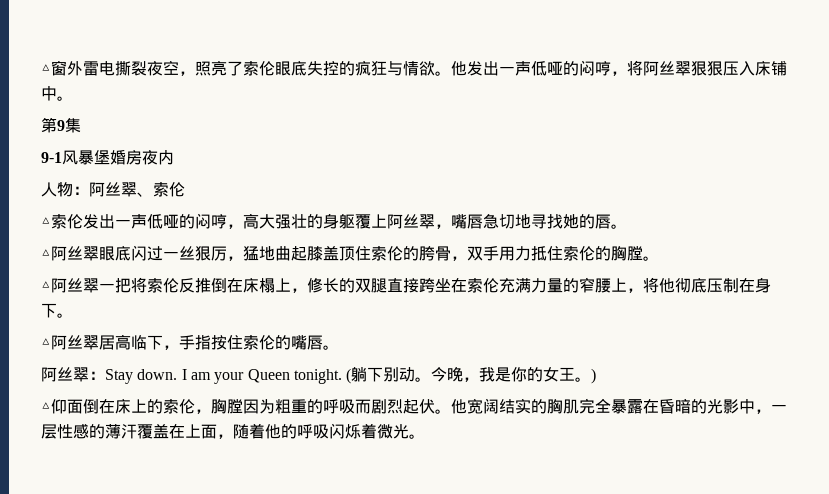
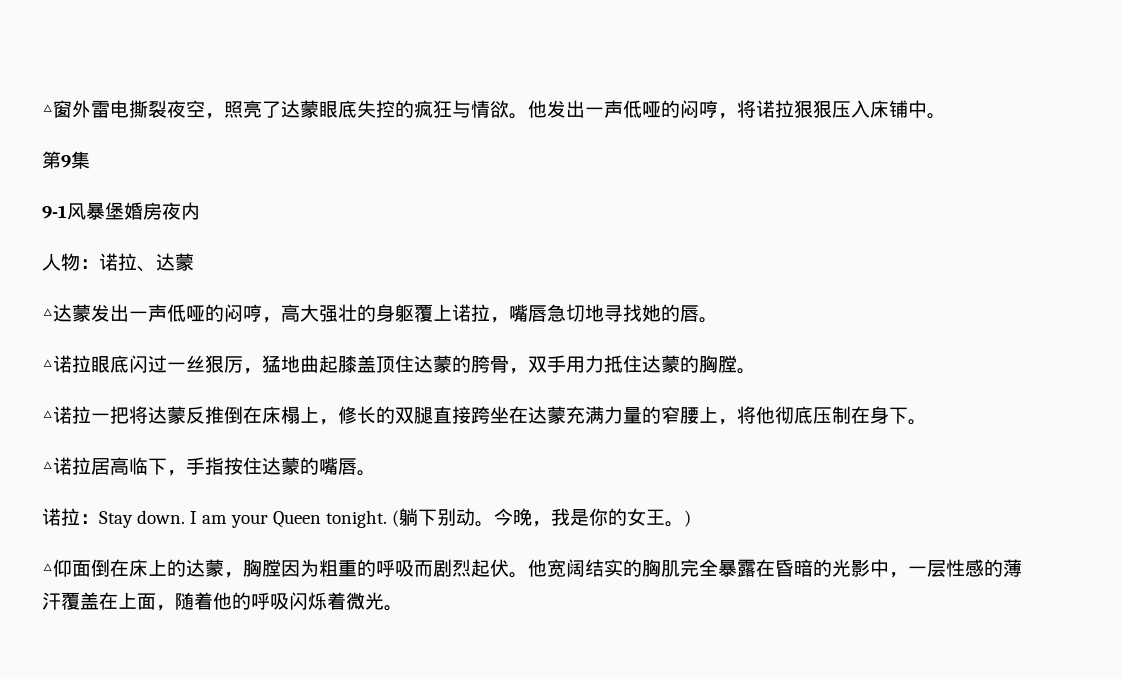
- △窗外雷电撕裂夜空，照亮了索伦眼底失控的疯狂与情欲。
+ △窗外雷电撕裂夜空，照亮了达蒙眼底失控的疯狂与情欲。
- 他发出一声低哑的闷哼，将阿丝翠狠狠压入床铺中。
+ 他发出一声低哑的闷哼，将诺拉狠狠压入床铺中。
- 人物：阿丝翠、索伦
- △索伦发出一声低哑的闷哼，高大强壮的身躯覆上阿丝翠，嘴唇急切地寻找她的唇。
+ 人物：诺拉、达蒙
+ △达蒙发出一声低哑的闷哼，高大强壮的身躯覆上诺拉，嘴唇急切地寻找她的唇。
- △阿丝翠眼底闪过一丝狠厉，猛地曲起膝盖顶住索伦的胯骨，双手用力抵住索伦的胸膛。
+ △诺拉眼底闪过一丝狠厉，猛地曲起膝盖顶住达蒙的胯骨，双手用力抵住达蒙的胸膛。
- △阿丝翠一把将索伦反推倒在床榻上，修长的双腿直接跨坐在索伦充满力量的窄腰上，将他彻底压制在身下。
+ △诺拉一把将达蒙反推倒在床榻上，修长的双腿直接跨坐在达蒙充满力量的窄腰上，将他彻底压制在身下。
- △阿丝翠居高临下，手指按住索伦的嘴唇。
+ △诺拉居高临下，手指按住达蒙的嘴唇。
- 阿丝翠：Stay down.
+ 诺拉：Stay down.
- △仰面倒在床上的索伦，胸膛因为粗重的呼吸而剧烈起伏。
+ △仰面倒在床上的达蒙，胸膛因为粗重的呼吸而剧烈起伏。

